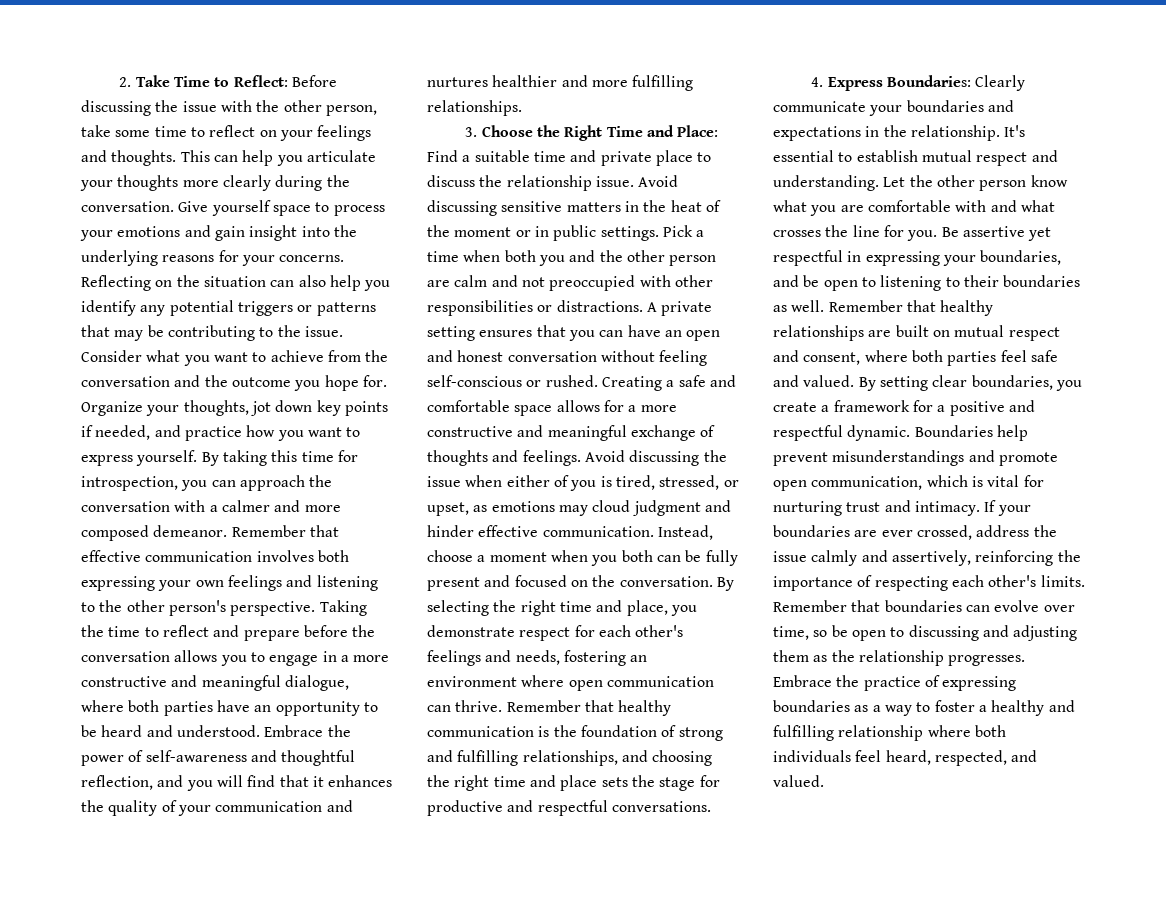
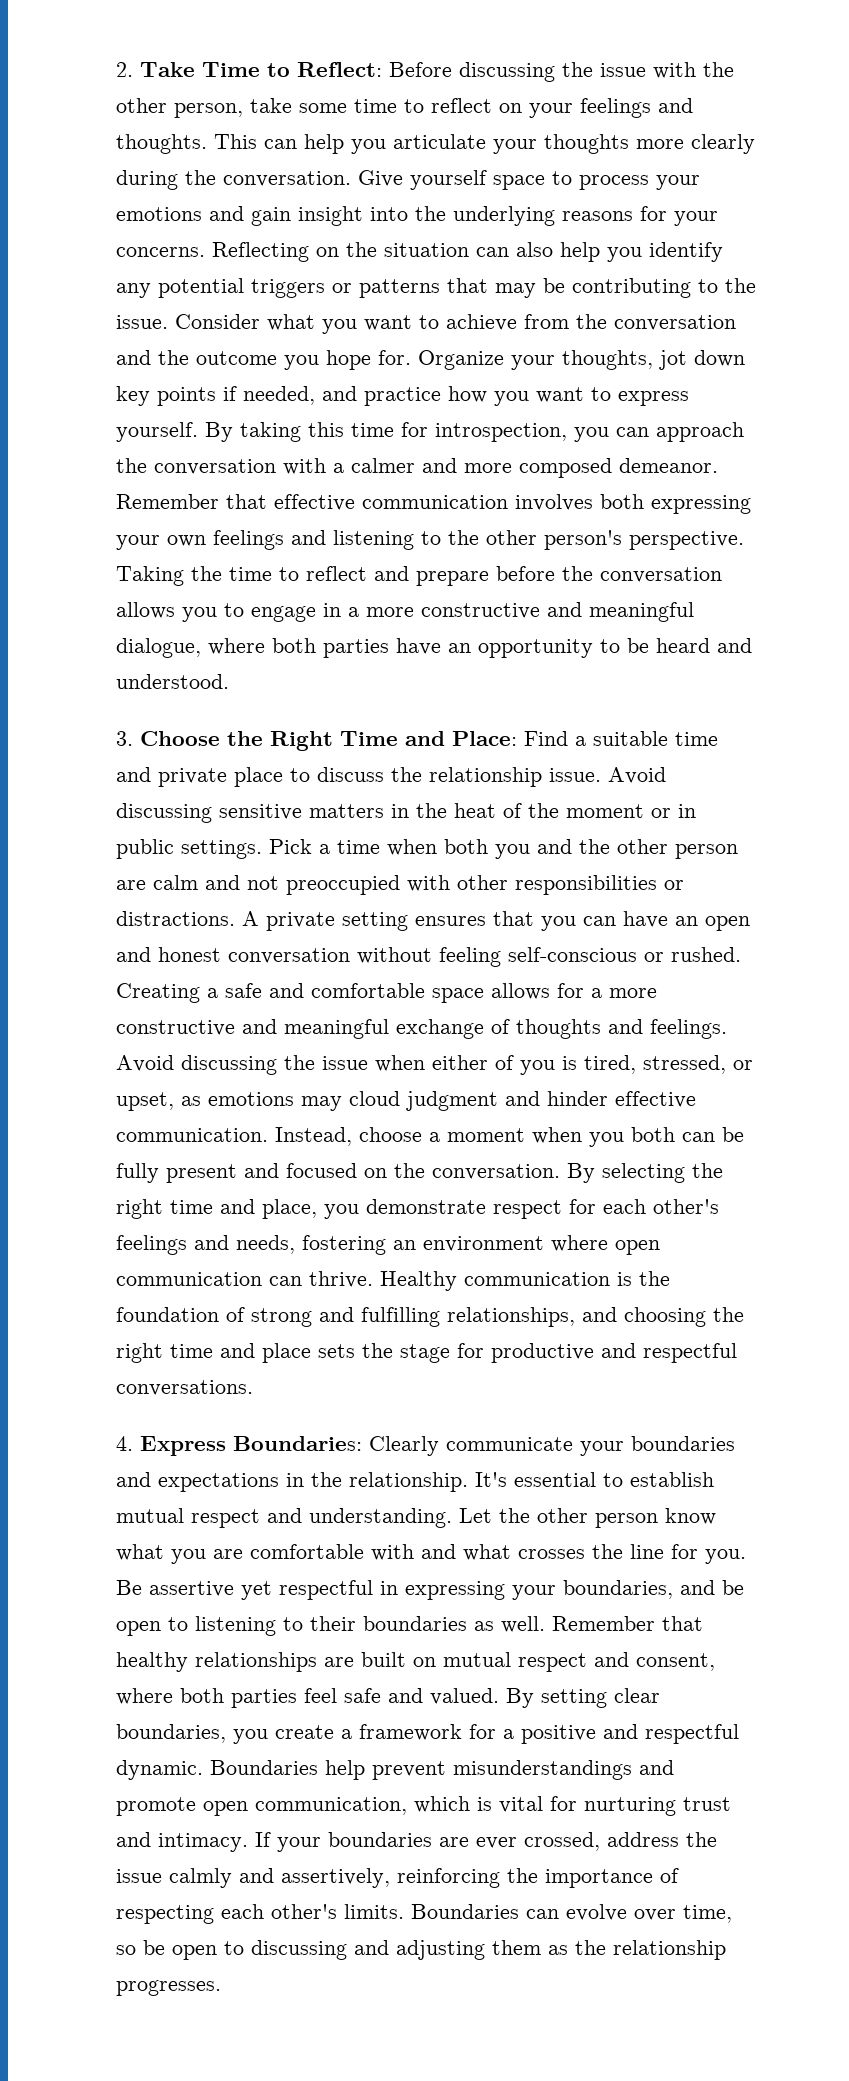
- Embrace the power of self-awareness and thoughtful reflection, and you will find that it enhances the quality of your communication and nurtures healthier and more fulfilling relationships.
- Remember that healthy communication is the foundation of strong and fulfilling relationships, and choosing the right time and place sets the stage for productive and respectful conversations.
+ Healthy communication is the foundation of strong and fulfilling relationships, and choosing the right time and place sets the stage for productive and respectful conversations.
- Remember that boundaries can evolve over time, so be open to discussing and adjusting them as the relationship progresses. Embrace the practice of expressing boundaries as a way to foster a healthy and fulfilling relationship where both individuals feel heard, respected, and valued.
+ Boundaries can evolve over time, so be open to discussing and adjusting them as the relationship progresses.

